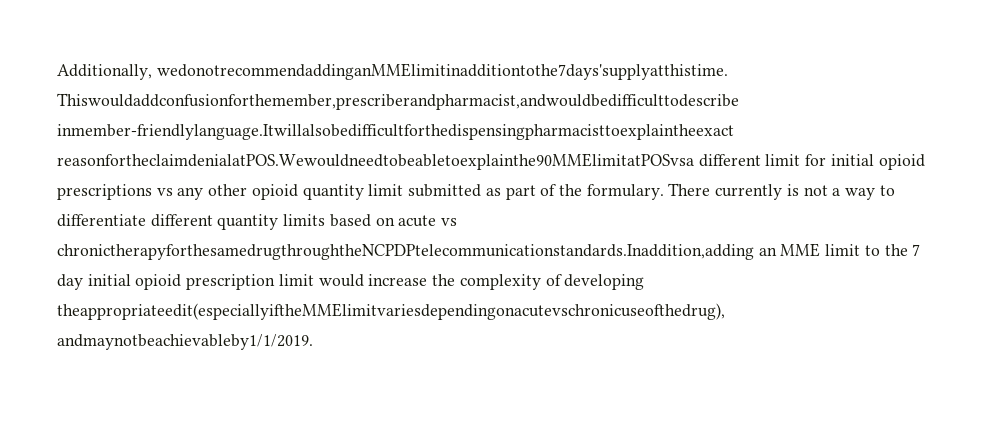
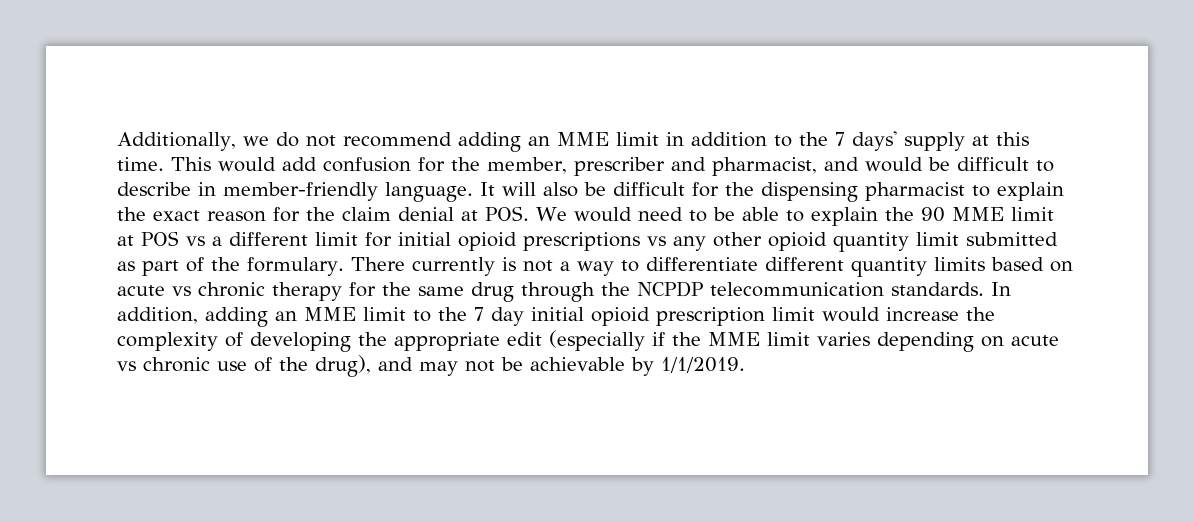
- Additionally, wedonotrecommendaddinganMMElimitinadditiontothe7days'supplyatthistime. Thiswouldaddconfusionforthemember,prescriberandpharmacist,andwouldbedifficulttodescribe inmember-friendlylanguage.Itwillalsobedifficultforthedispensingpharmacisttoexplaintheexact reasonfortheclaimdenialatPOS.Wewouldneedtobeabletoexplainthe90MMElimitatPOSvsa different limit for initial opioid prescriptions vs any other opioid quantity limit submitted as part of the formulary.
+ Additionally, we do not recommend adding an MME limit in addition to the 7 days' supply at this time. This would add confusion for the member, prescriber and pharmacist, and would be difficult to describe in member-friendly language. It will also be difficult for the dispensing pharmacist to explain the exact reason for the claim denial at POS. We would need to be able to explain the 90 MME limit at POS vs a different limit for initial opioid prescriptions vs any other opioid quantity limit submitted as part of the formulary.
- There currently is not a way to differentiate different quantity limits based on acute vs chronictherapyforthesamedrugthroughtheNCPDPtelecommunicationstandards.Inaddition,adding an MME limit to the 7 day initial opioid prescription limit would increase the complexity of developing theappropriateedit(especiallyiftheMMElimitvariesdependingonacutevschronicuseofthedrug), andmaynotbeachievableby1/1/2019.
+ There currently is not a way to differentiate different quantity limits based on acute vs chronic therapy for the same drug through the NCPDP telecommunication standards. In addition, adding an MME limit to the 7 day initial opioid prescription limit would increase the complexity of developing the appropriate edit (especially if the MME limit varies depending on acute vs chronic use of the drug), and may not be achievable by 1/1/2019.

